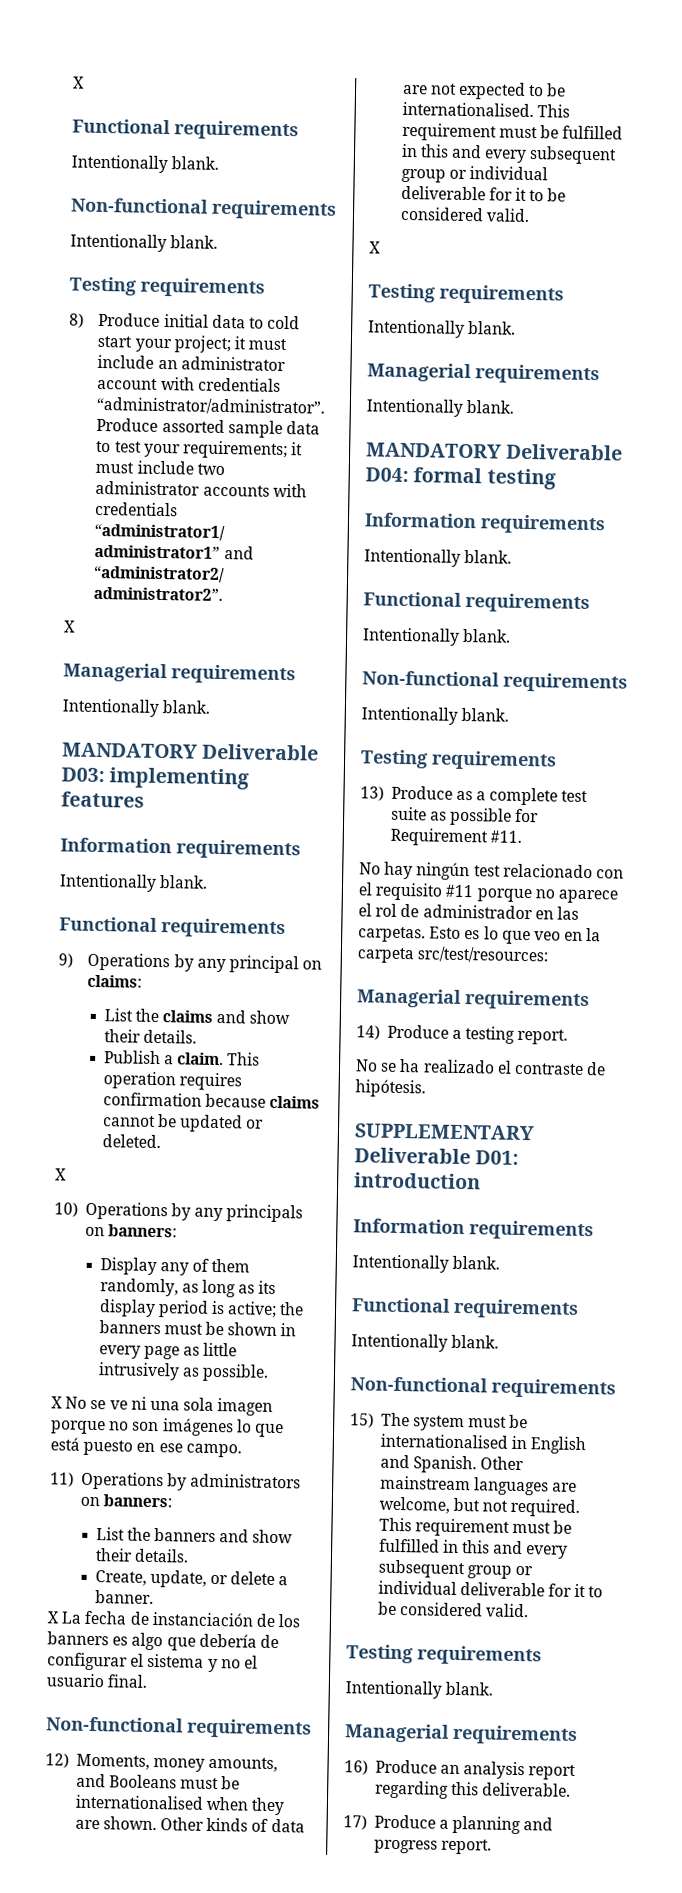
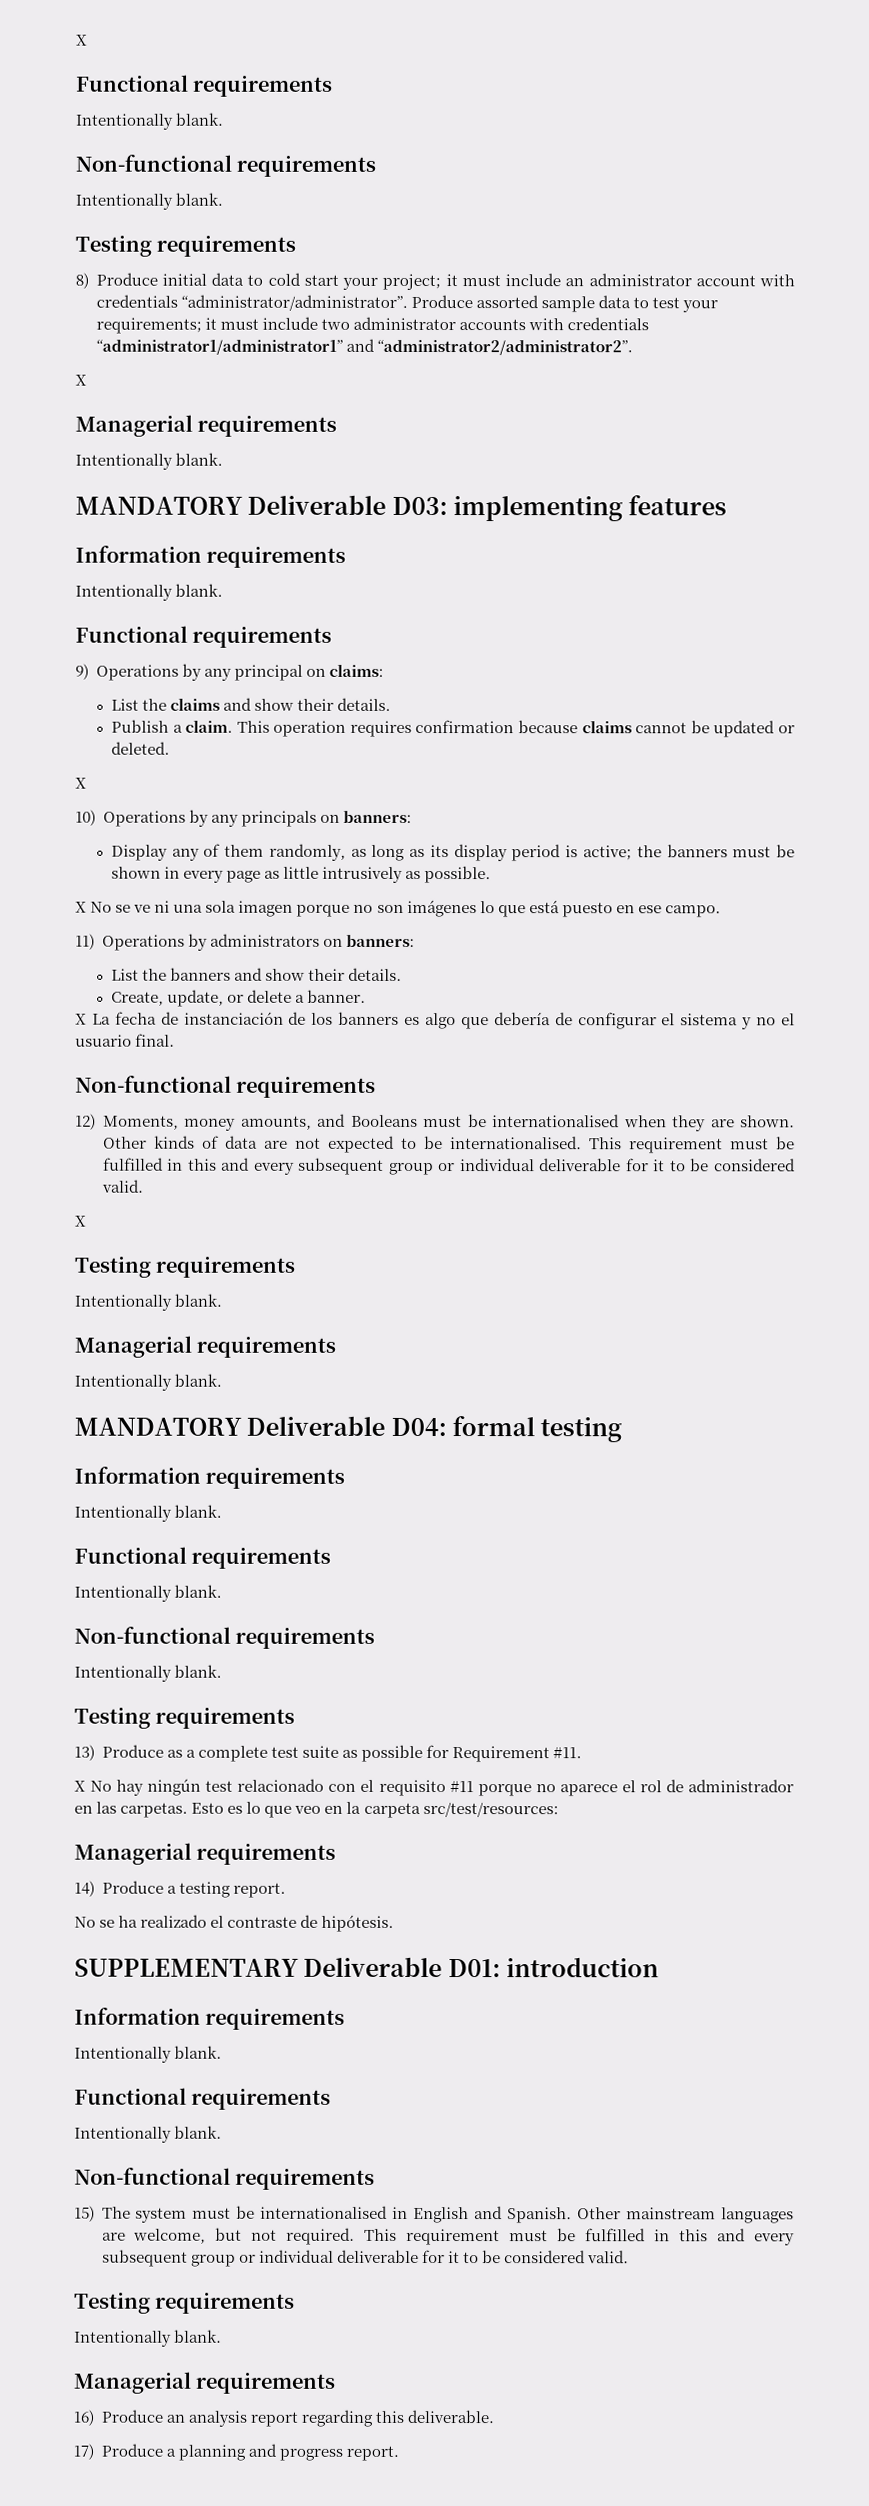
- No hay ningún test relacionado con el requisito #11 porque no aparece el rol de administrador en las carpetas.
+ X No hay ningún test relacionado con el requisito #11 porque no aparece el rol de administrador en las carpetas.

